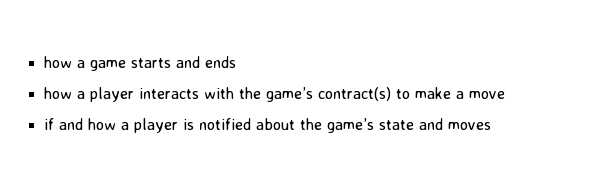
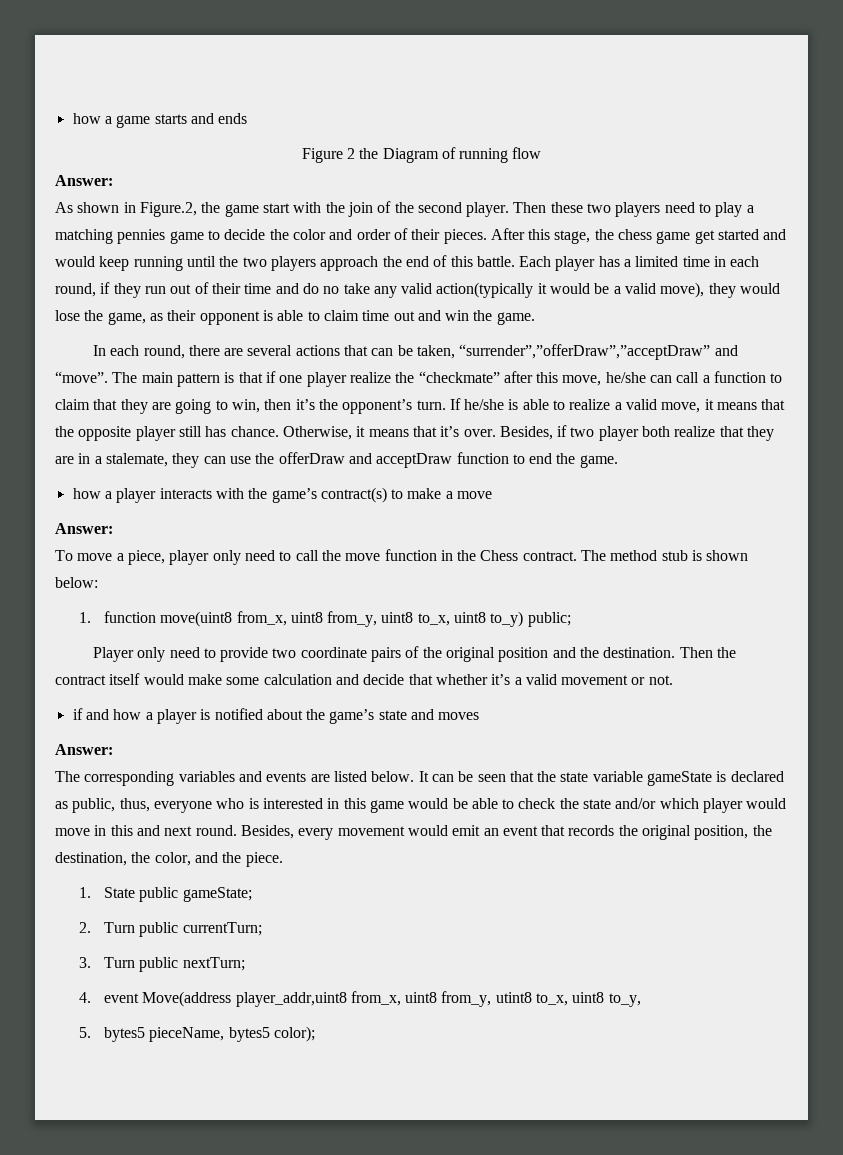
+ Figure 2 the Diagram of running flow
+ Answer:
+ As shown in Figure.2, the game start with the join of the second player. Then these two players need to play a matching pennies game to decide the color and order of their pieces. After this stage, the chess game get started and would keep running until the two players approach the end of this battle. Each player has a limited time in each round, if they run out of their time and do no take any valid action(typically it would be a valid move), they would lose the game, as their opponent is able to claim time out and win the game.
+ In each round, there are several actions that can be taken, “surrender”,”offerDraw”,”acceptDraw” and “move”. The main pattern is that if one player realize the “checkmate” after this move, he/she can call a function to claim that they are going to win, then it’s the opponent’s turn. If he/she is able to realize a valid move, it means that the opposite player still has chance. Otherwise, it means that it’s over. Besides, if two player both realize that they are in a stalemate, they can use the offerDraw and acceptDraw function to end the game.
  how a player interacts with the game’s contract(s) to make a move
+ Answer:
+ To move a piece, player only need to call the move function in the Chess contract. The method stub is shown below:
+ 1. function move(uint8 from_x, uint8 from_y, uint8 to_x, uint8 to_y) public;
+ Player only need to provide two coordinate pairs of the original position and the destination. Then the contract itself would make some calculation and decide that whether it’s a valid movement or not.
  if and how a player is notified about the game’s state and moves
+ Answer:
+ The corresponding variables and events are listed below. It can be seen that the state variable gameState is declared as public, thus, everyone who is interested in this game would be able to check the state and/or which player would move in this and next round. Besides, every movement would emit an event that records the original position, the destination, the color, and the piece.
+ 1. State public gameState;
+ 2. Turn public currentTurn;
+ 3. Turn public nextTurn;
+ 4. event Move(address player_addr,uint8 from_x, uint8 from_y, utint8 to_x, uint8 to_y,
+ 5. bytes5 pieceName, bytes5 color);

